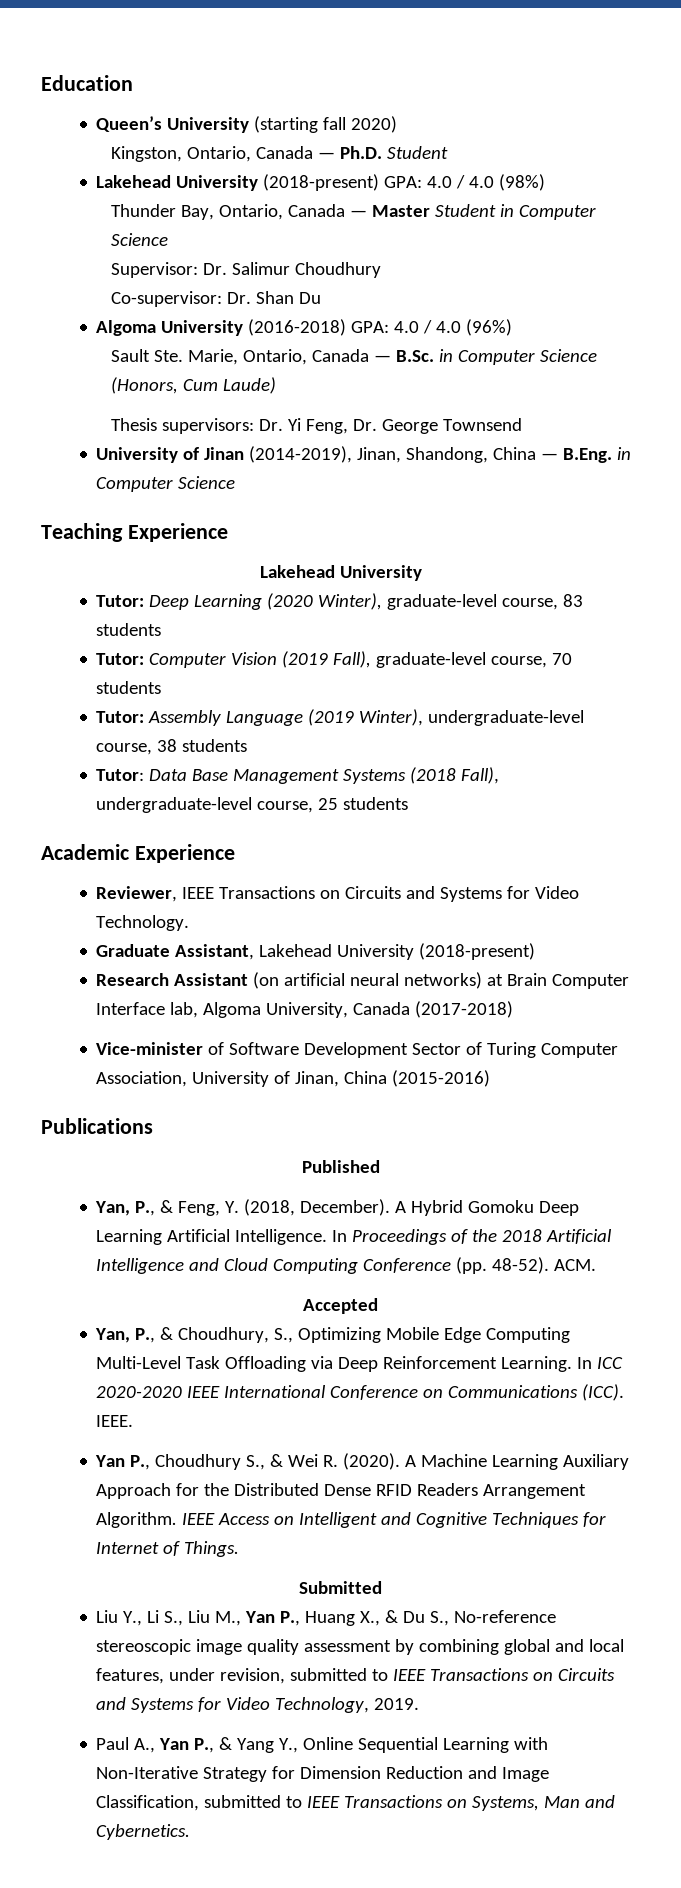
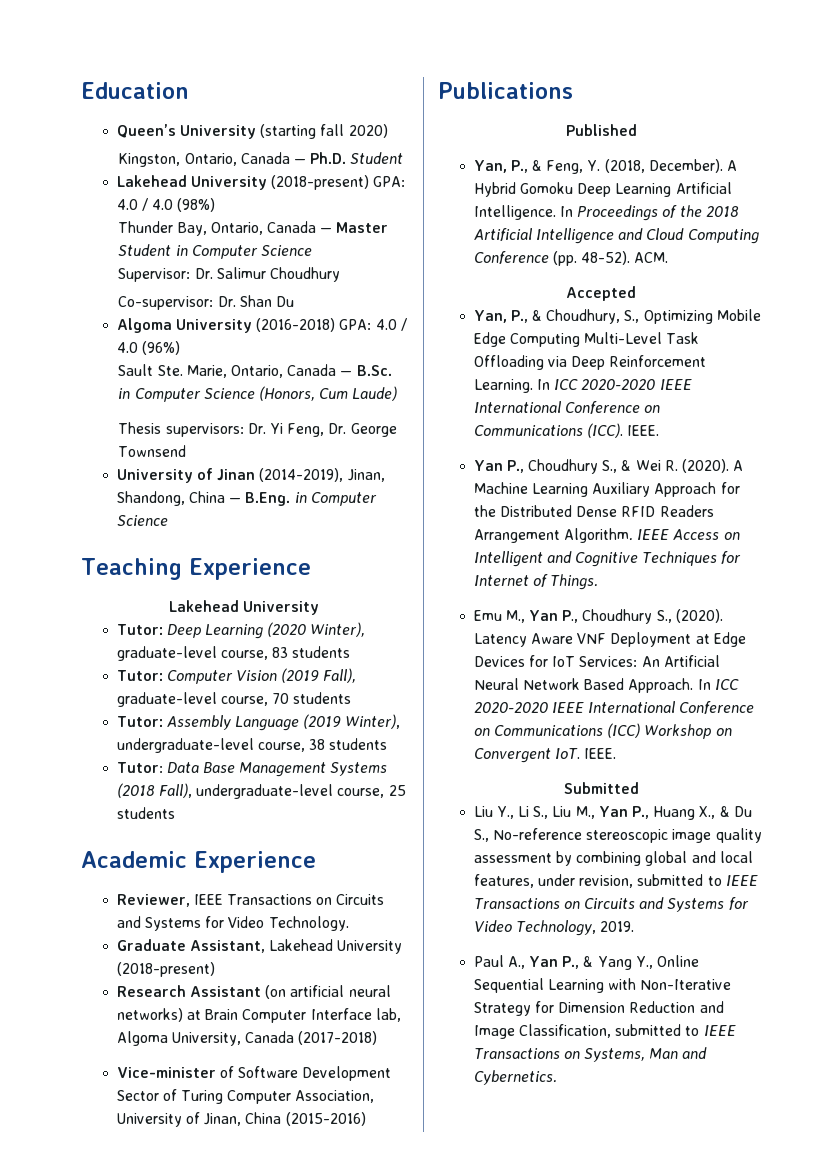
+ Emu M., Yan P., Choudhury S., (2020). Latency Aware VNF Deployment at Edge Devices for IoT Services: An Artificial Neural Network Based Approach. In ICC 2020-2020 IEEE International Conference on Communications (ICC) Workshop on Convergent IoT. IEEE.

